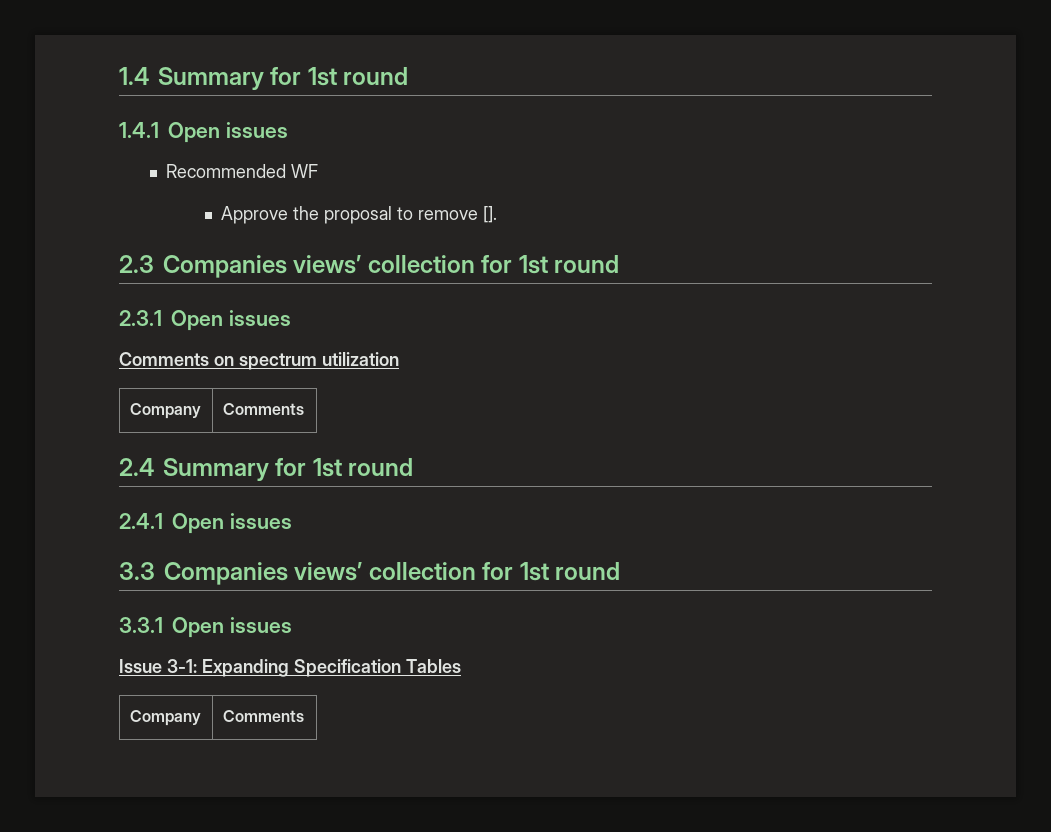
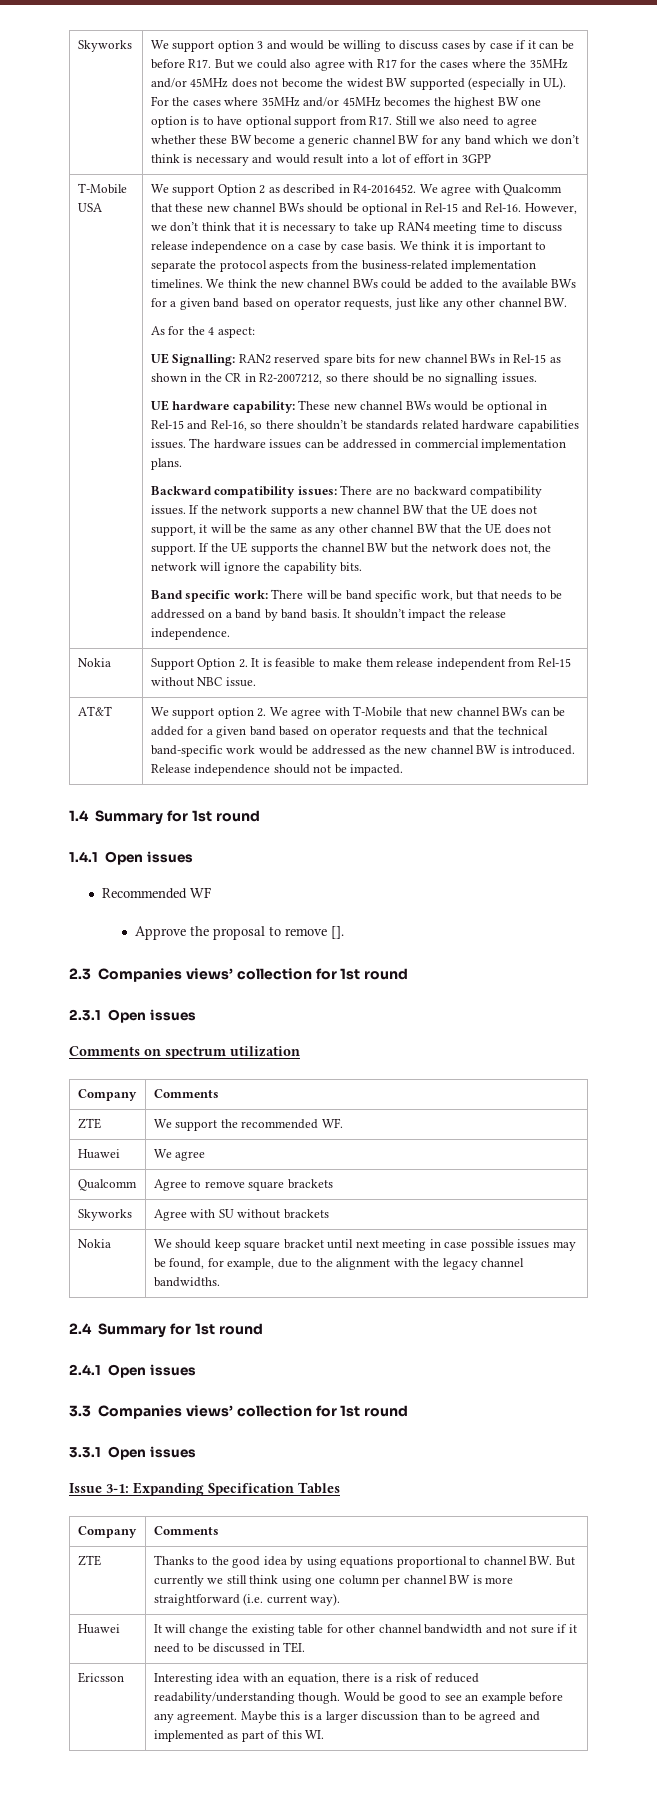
+ Skyworks | We support option 3 and would be willing to discuss cases by case if it can be before R17. But we could also agree with R17 for the cases where the 35MHz and/or 45MHz does not become the widest BW supported (especially in UL). For the cases where 35MHz and/or 45MHz becomes the highest BW one option is to have optional support from R17. Still we also need to agree whether these BW become a generic channel BW for any band which we don’t think is necessary and would result into a lot of effort in 3GPP
+ T-Mobile USA | We support Option 2 as described in R4-2016452. We agree with Qualcomm that these new channel BWs should be optional in Rel-15 and Rel-16. However, we don’t think that it is necessary to take up RAN4 meeting time to discuss release independence on a case by case basis. We think it is important to separate the protocol aspects from the business-related implementation timelines. We think the new channel BWs could be added to the available BWs for a given band based on operator requests, just like any other channel BW.
+ As for the 4 aspect:
+ UE Signalling: RAN2 reserved spare bits for new channel BWs in Rel-15 as shown in the CR in R2-2007212, so there should be no signalling issues.
+ UE hardware capability: These new channel BWs would be optional in Rel-15 and Rel-16, so there shouldn’t be standards related hardware capabilities issues. The hardware issues can be addressed in commercial implementation plans.
+ Backward compatibility issues: There are no backward compatibility issues. If the network supports a new channel BW that the UE does not support, it will be the same as any other channel BW that the UE does not support. If the UE supports the channel BW but the network does not, the network will ignore the capability bits.
+ Band specific work: There will be band specific work, but that needs to be addressed on a band by band basis. It shouldn’t impact the release independence.
+ Nokia | Support Option 2. It is feasible to make them release independent from Rel-15 without NBC issue.
+ AT&T | We support option 2. We agree with T-Mobile that new channel BWs can be added for a given band based on operator requests and that the technical band-specific work would be addressed as the new channel BW is introduced. Release independence should not be impacted.
+ ZTE | We support the recommended WF.
+ Huawei | We agree
+ Qualcomm | Agree to remove square brackets
+ Skyworks | Agree with SU without brackets
+ Nokia | We should keep square bracket until next meeting in case possible issues may be found, for example, due to the alignment with the legacy channel bandwidths.
+ ZTE | Thanks to the good idea by using equations proportional to channel BW. But currently we still think using one column per channel BW is more straightforward (i.e. current way).
+ Huawei | It will change the existing table for other channel bandwidth and not sure if it need to be discussed in TEI.
+ Ericsson | Interesting idea with an equation, there is a risk of reduced readability/understanding though. Would be good to see an example before any agreement. Maybe this is a larger discussion than to be agreed and implemented as part of this WI.

